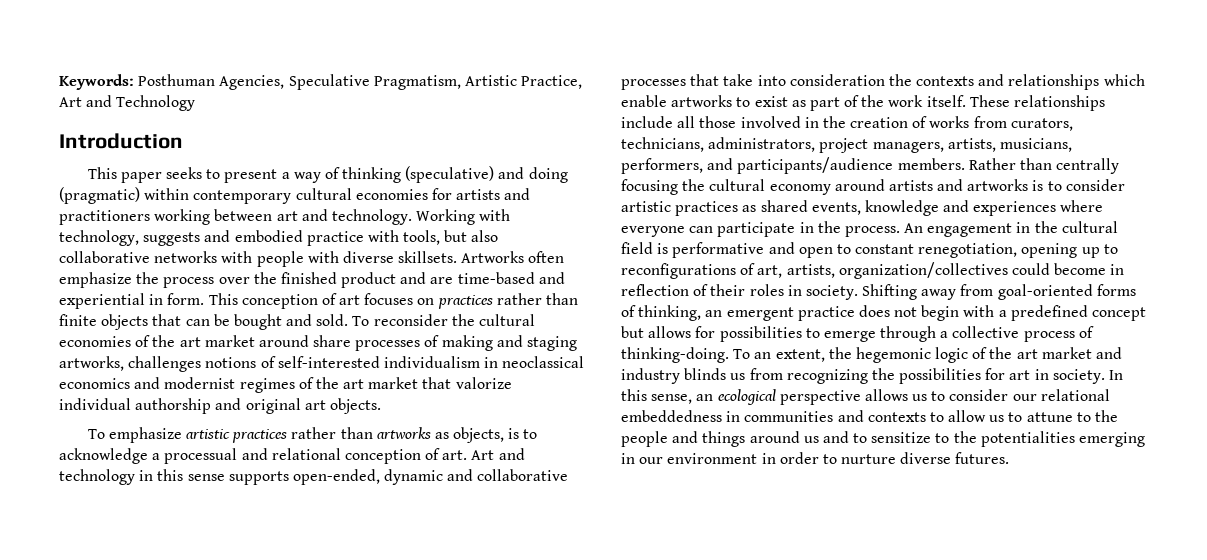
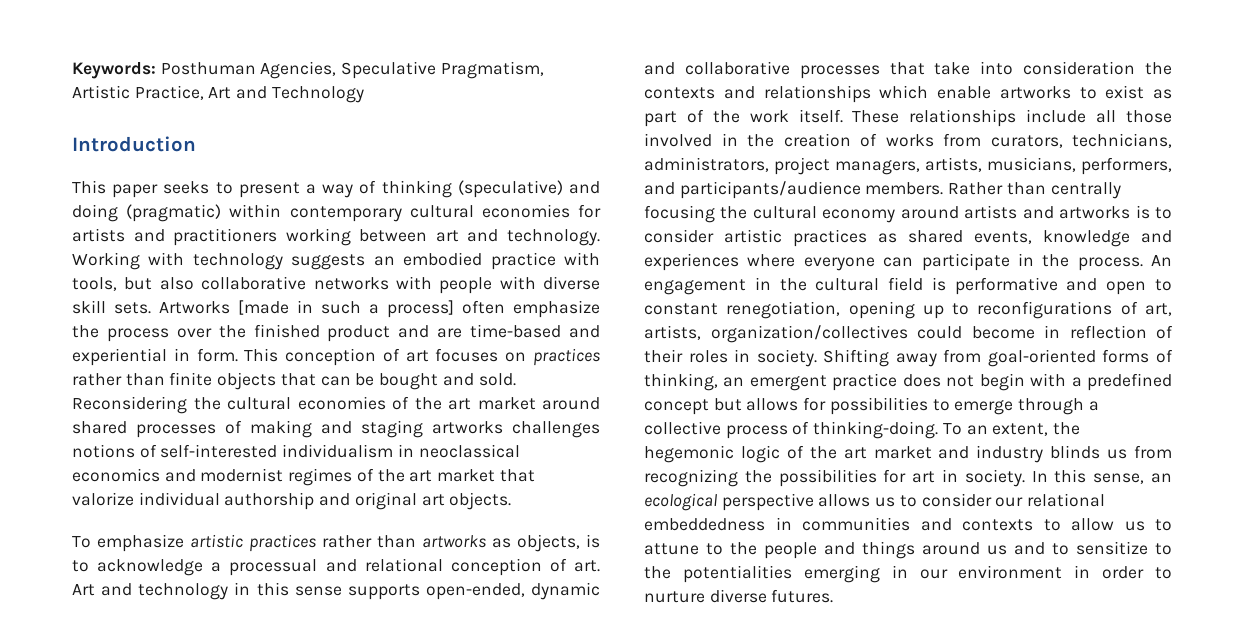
- Working with technology, suggests and embodied practice with tools, but also collaborative networks with people with diverse skillsets. Artworks often emphasize the process over the finished product and are time-based and experiential in form.
+ Working with technology suggests an embodied practice with tools, but also collaborative networks with people with diverse skill sets. Artworks [made in such a process] often emphasize the process over the finished product and are time-based and experiential in form.
- To reconsider the cultural economies of the art market around share processes of making and staging artworks, challenges notions of self-interested individualism in neoclassical economics and modernist regimes of the art market that valorize individual authorship and original art objects.
+ Reconsidering the cultural economies of the art market around shared processes of making and staging artworks challenges notions of self-interested individualism in neoclassical economics and modernist regimes of the art market that valorize individual authorship and original art objects.

